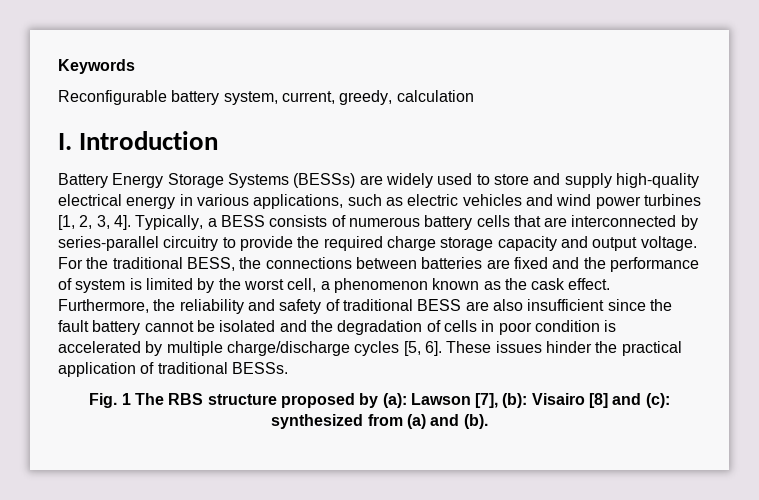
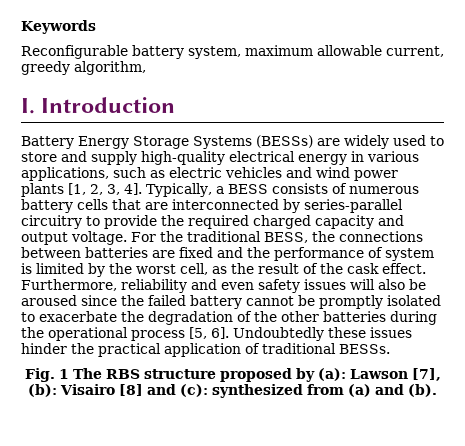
- Reconfigurable battery system, current, greedy, calculation
+ Reconfigurable battery system, maximum allowable current, greedy algorithm,
- Battery Energy Storage Systems (BESSs) are widely used to store and supply high-quality electrical energy in various applications, such as electric vehicles and wind power turbines [1, 2, 3, 4].
+ Battery Energy Storage Systems (BESSs) are widely used to store and supply high-quality electrical energy in various applications, such as electric vehicles and wind power plants [1, 2, 3, 4].
- Typically, a BESS consists of numerous battery cells that are interconnected by series-parallel circuitry to provide the required charge storage capacity and output voltage.
+ Typically, a BESS consists of numerous battery cells that are interconnected by series-parallel circuitry to provide the required charged capacity and output voltage.
- For the traditional BESS, the connections between batteries are fixed and the performance of system is limited by the worst cell, a phenomenon known as the cask effect.
+ For the traditional BESS, the connections between batteries are fixed and the performance of system is limited by the worst cell, as the result of the cask effect.
- Furthermore, the reliability and safety of traditional BESS are also insufficient since the fault battery cannot be isolated and the degradation of cells in poor condition is accelerated by multiple charge/discharge cycles [5, 6]. These issues hinder the practical application of traditional BESSs.
+ Furthermore, reliability and even safety issues will also be aroused since the failed battery cannot be promptly isolated to exacerbate the degradation of the other batteries during the operational process [5, 6]. Undoubtedly these issues hinder the practical application of traditional BESSs.

